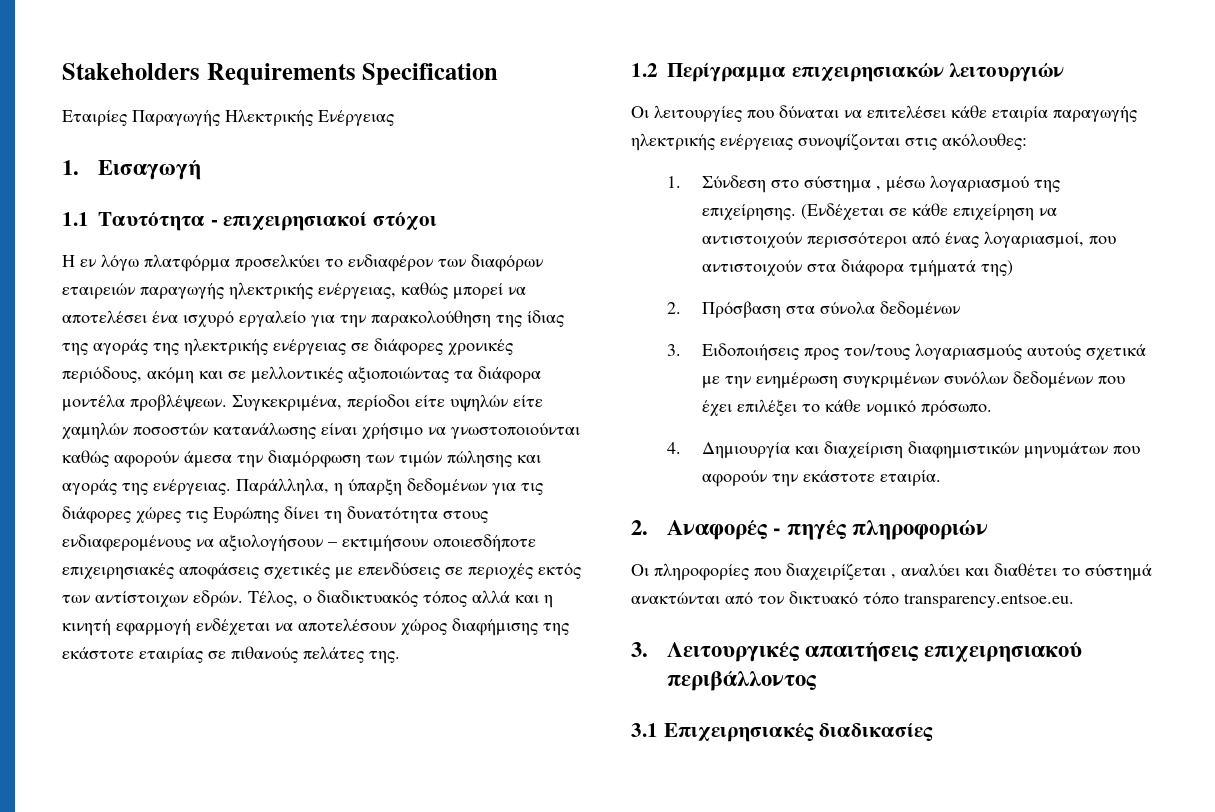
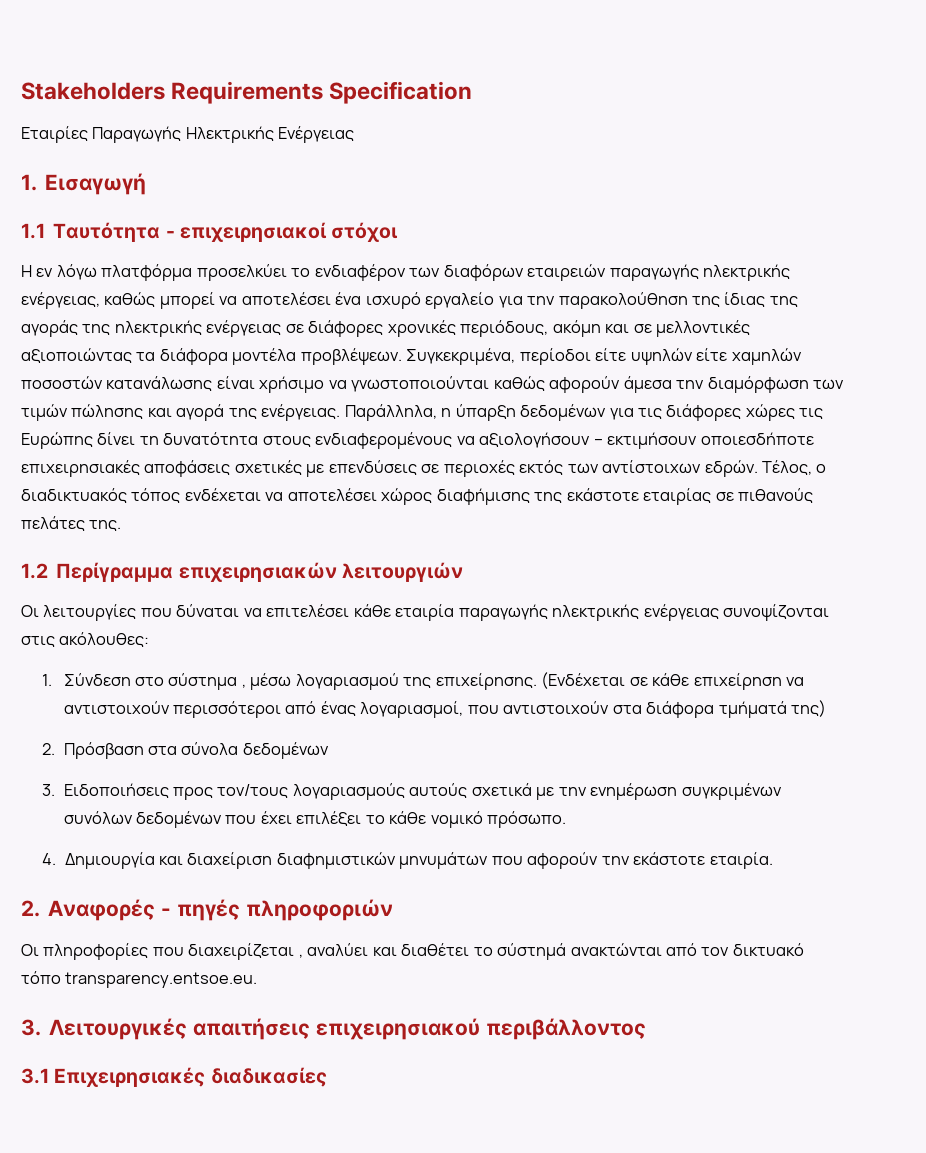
- Συγκεκριμένα, περίοδοι είτε υψηλών είτε χαμηλών ποσοστών κατανάλωσης είναι χρήσιμο να γνωστοποιούνται καθώς αφορούν άμεσα την διαμόρφωση των τιμών πώλησης και αγοράς της ενέργειας.
+ Συγκεκριμένα, περίοδοι είτε υψηλών είτε χαμηλών ποσοστών κατανάλωσης είναι χρήσιμο να γνωστοποιούνται καθώς αφορούν άμεσα την διαμόρφωση των τιμών πώλησης και αγορά της ενέργειας.
- Τέλος, ο διαδικτυακός τόπος αλλά και η κινητή εφαρμογή ενδέχεται να αποτελέσουν χώρος διαφήμισης της εκάστοτε εταιρίας σε πιθανούς πελάτες της.
+ Τέλος, ο διαδικτυακός τόπος ενδέχεται να αποτελέσει χώρος διαφήμισης της εκάστοτε εταιρίας σε πιθανούς πελάτες της.

